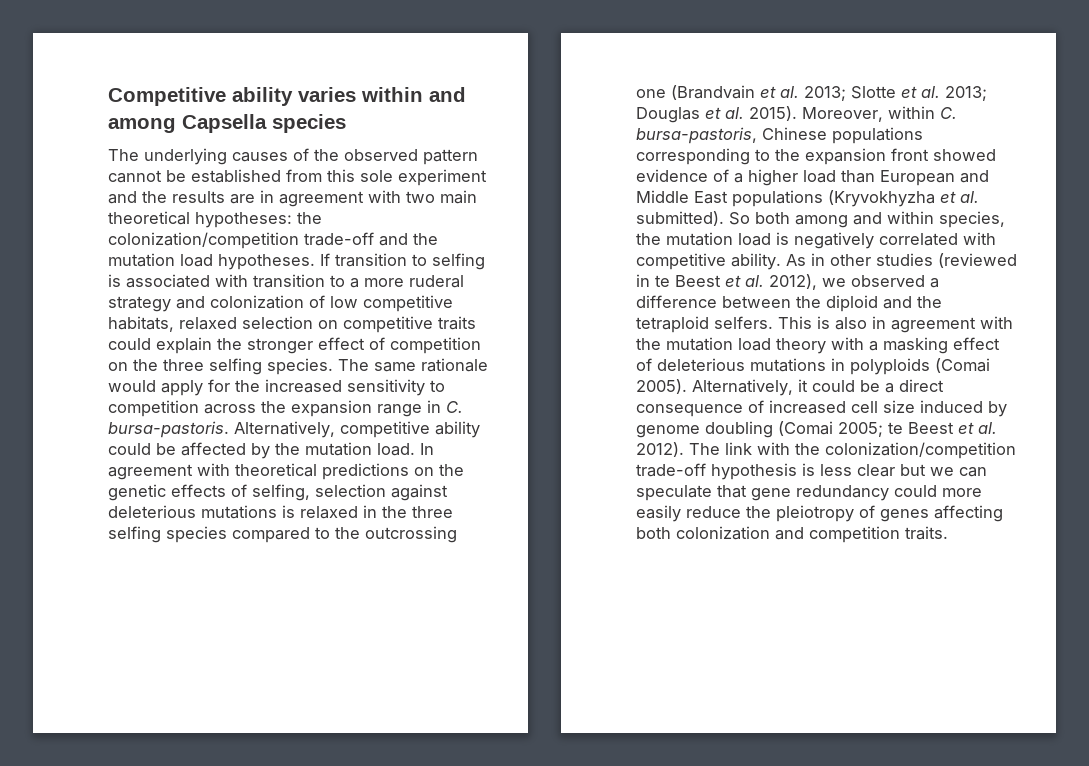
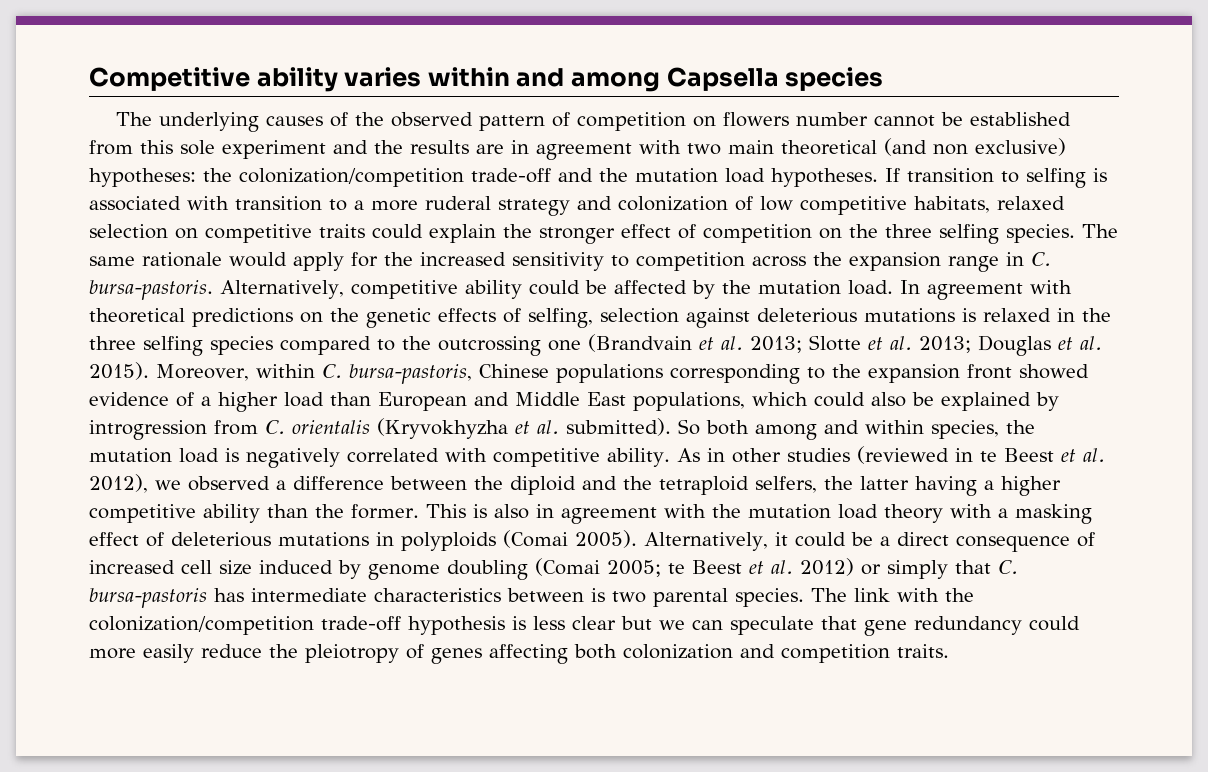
- The underlying causes of the observed pattern cannot be established from this sole experiment and the results are in agreement with two main theoretical hypotheses: the colonization/competition trade-off and the mutation load hypotheses.
+ The underlying causes of the observed pattern of competition on flowers number cannot be established from this sole experiment and the results are in agreement with two main theoretical (and non exclusive) hypotheses: the colonization/competition trade-off and the mutation load hypotheses.
- Moreover, within C. bursa-pastoris, Chinese populations corresponding to the expansion front showed evidence of a higher load than European and Middle East populations (Kryvokhyzha et al. submitted).
+ Moreover, within C. bursa-pastoris, Chinese populations corresponding to the expansion front showed evidence of a higher load than European and Middle East populations, which could also be explained by introgression from C. orientalis (Kryvokhyzha et al. submitted).
- As in other studies (reviewed in te Beest et al. 2012), we observed a difference between the diploid and the tetraploid selfers.
+ As in other studies (reviewed in te Beest et al. 2012), we observed a difference between the diploid and the tetraploid selfers, the latter having a higher competitive ability than the former.
- Alternatively, it could be a direct consequence of increased cell size induced by genome doubling (Comai 2005; te Beest et al. 2012).
+ Alternatively, it could be a direct consequence of increased cell size induced by genome doubling (Comai 2005; te Beest et al. 2012) or simply that C. bursa-pastoris has intermediate characteristics between is two parental species.

